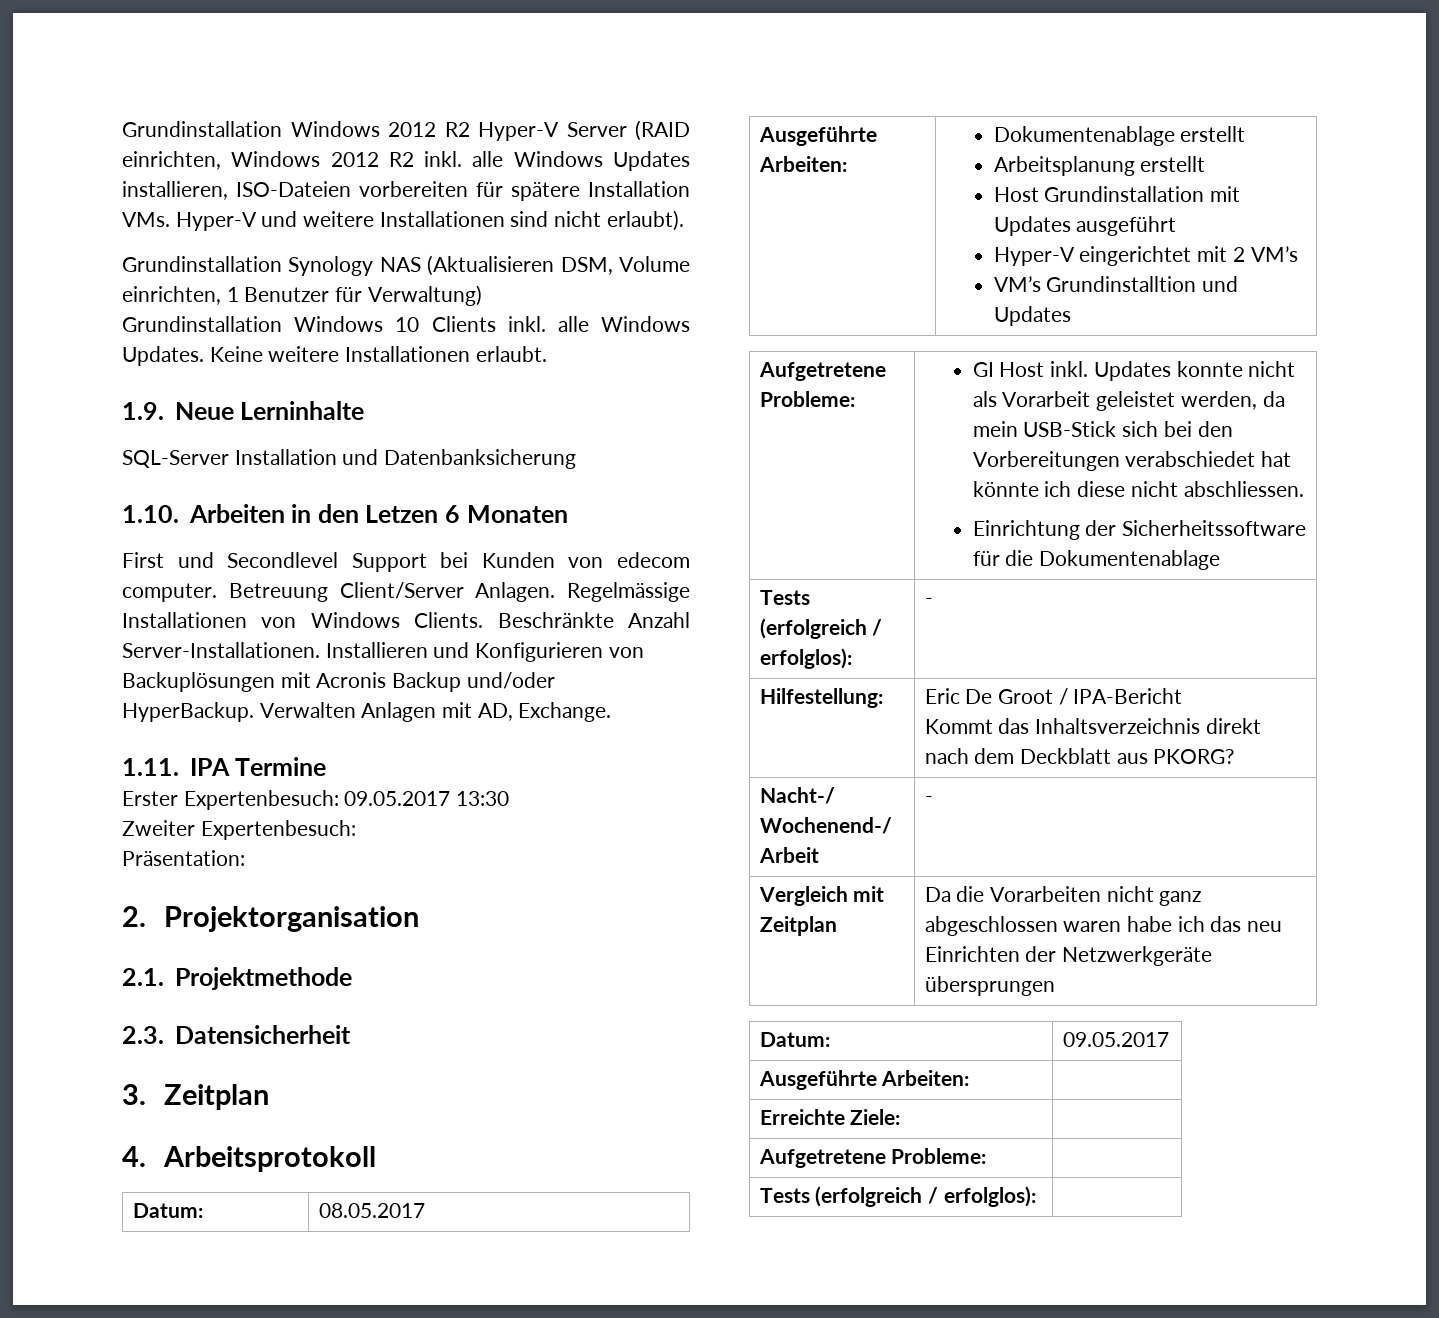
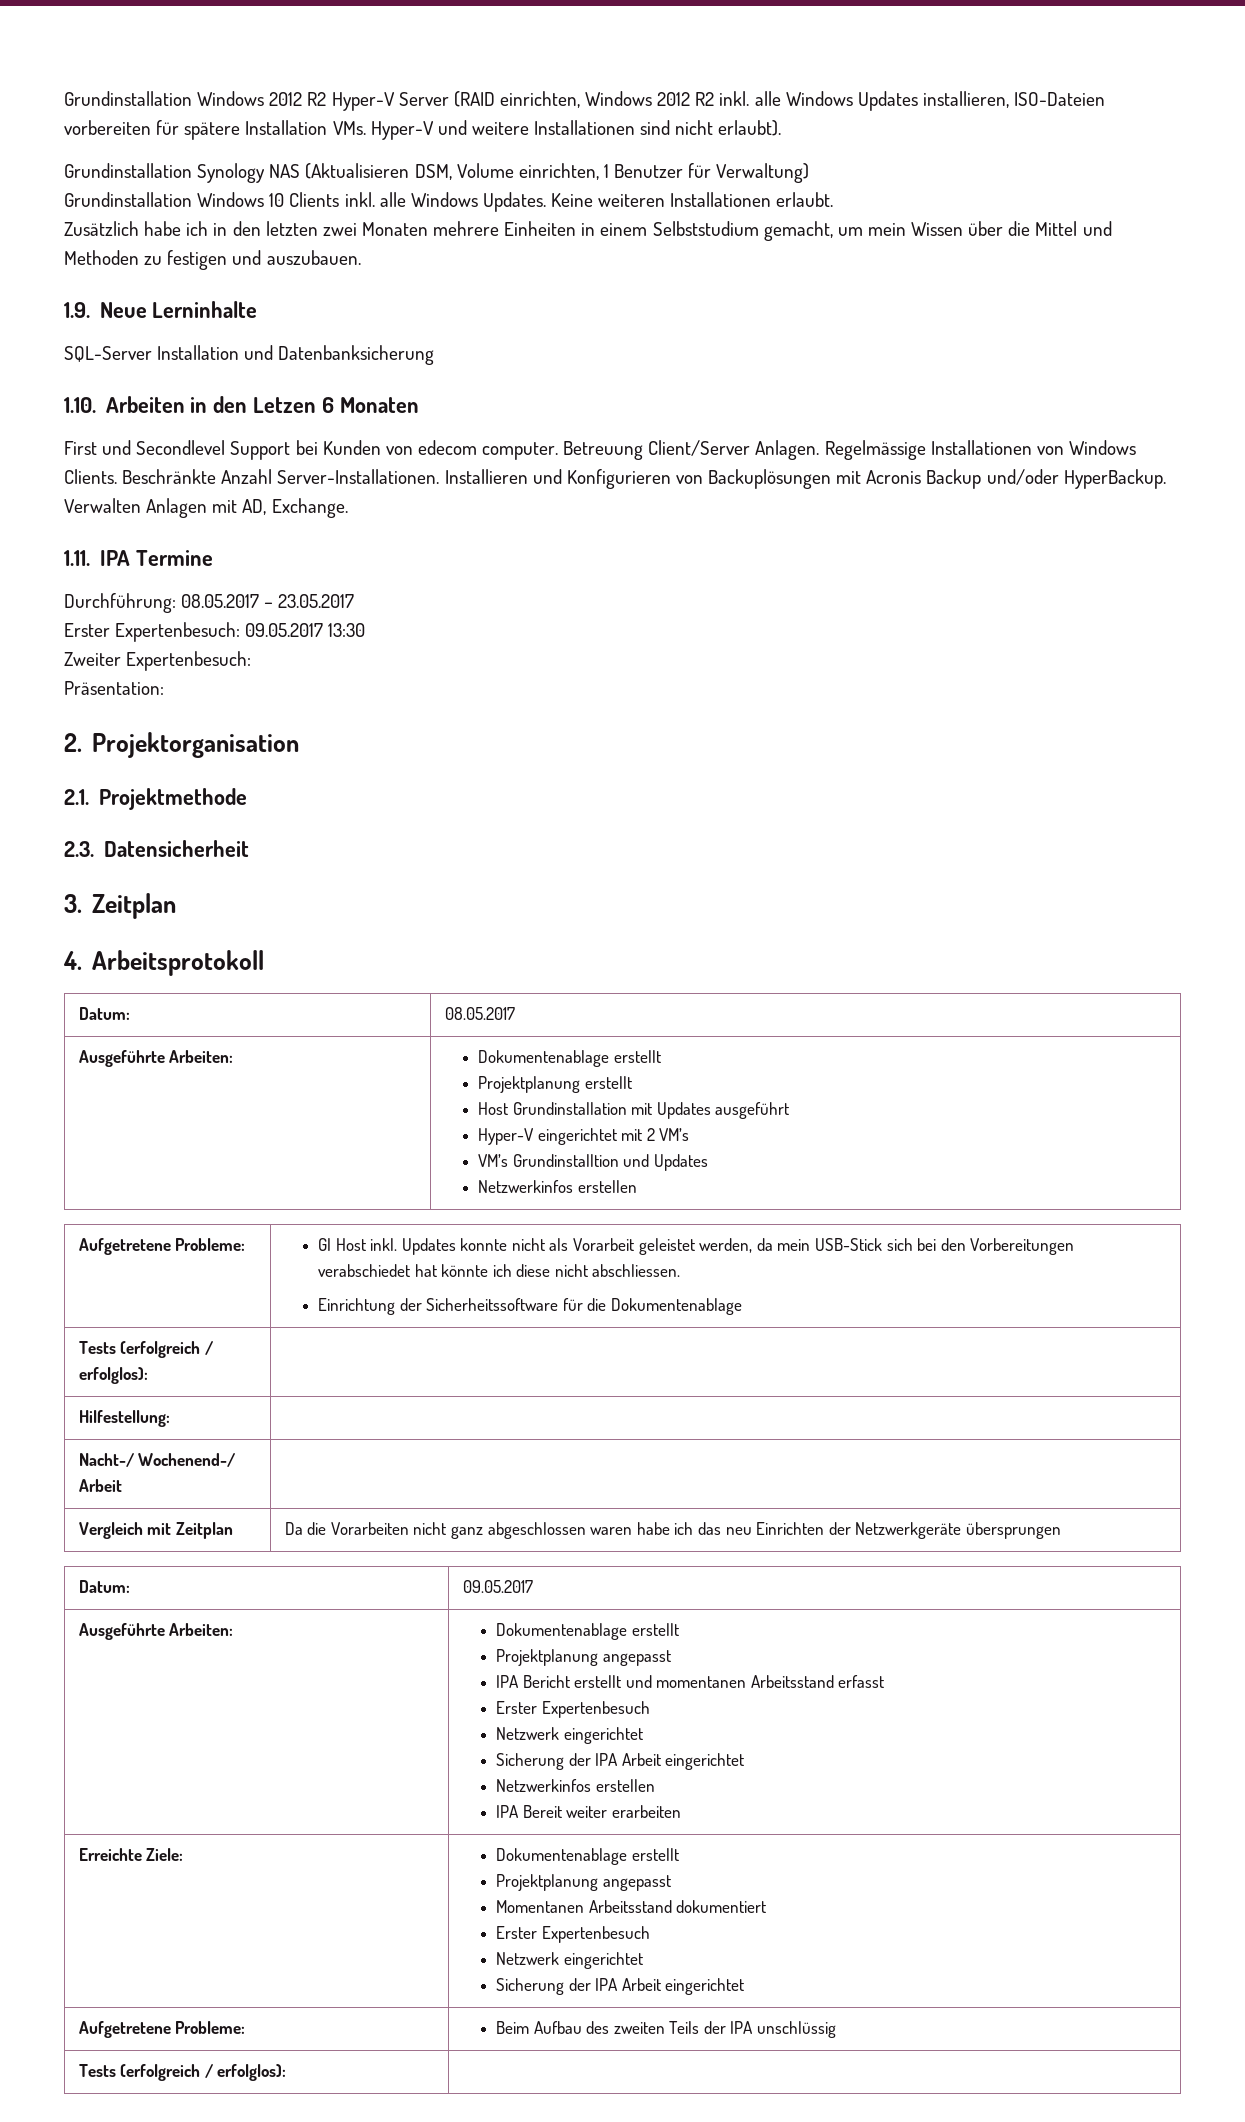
- Keine weitere Installationen erlaubt.
+ Keine weiteren Installationen erlaubt.
+ Zusätzlich habe ich in den letzten zwei Monaten mehrere Einheiten in einem Selbststudium gemacht, um mein Wissen über die Mittel und Methoden zu festigen und auszubauen.
+ Durchführung: 08.05.2017 – 23.05.2017
  Datum: | 08.05.2017
  Ausgeführte Arbeiten: | Dokumentenablage erstellt
- Arbeitsplanung erstellt
+ Projektplanung erstellt
  Host Grundinstallation mit Updates ausgeführt
  Hyper-V eingerichtet mit 2 VM’s
  VM’s Grundinstalltion und Updates
+ Netzwerkinfos erstellen
  Aufgetretene Probleme: | GI Host inkl. Updates konnte nicht als Vorarbeit geleistet werden, da mein USB-Stick sich bei den Vorbereitungen verabschiedet hat könnte ich diese nicht abschliessen.
  Einrichtung der Sicherheitssoftware für die Dokumentenablage
- Tests (erfolgreich / erfolglos): | -
+ Tests (erfolgreich / erfolglos): |
- Hilfestellung: | Eric De Groot / IPA-Bericht
- Kommt das Inhaltsverzeichnis direkt nach dem Deckblatt aus PKORG?
+ Hilfestellung: |
- Nacht-/ Wochenend-/ Arbeit | -
+ Nacht-/ Wochenend-/ Arbeit |
  Datum: | 09.05.2017
- Ausgeführte Arbeiten: |
- Erreichte Ziele: |
- Aufgetretene Probleme: |
+ Ausgeführte Arbeiten: | Dokumentenablage erstellt
+ Projektplanung angepasst
+ IPA Bericht erstellt und momentanen Arbeitsstand erfasst
+ Erster Expertenbesuch
+ Netzwerk eingerichtet
+ Sicherung der IPA Arbeit eingerichtet
+ Netzwerkinfos erstellen
+ IPA Bereit weiter erarbeiten
+ Erreichte Ziele: | Dokumentenablage erstellt
+ Projektplanung angepasst
+ Momentanen Arbeitsstand dokumentiert
+ Erster Expertenbesuch
+ Netzwerk eingerichtet
+ Sicherung der IPA Arbeit eingerichtet
+ Aufgetretene Probleme: | Beim Aufbau des zweiten Teils der IPA unschlüssig

